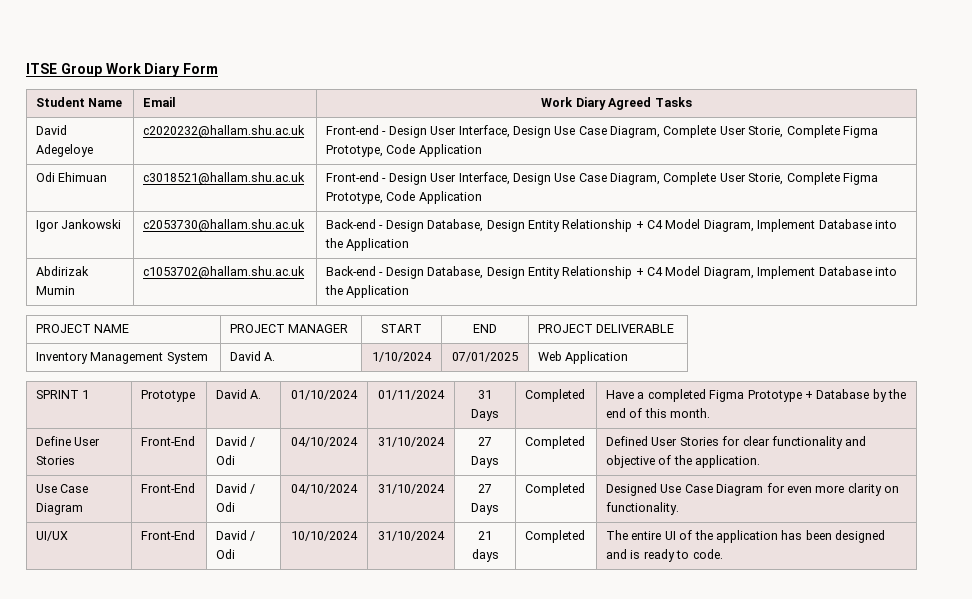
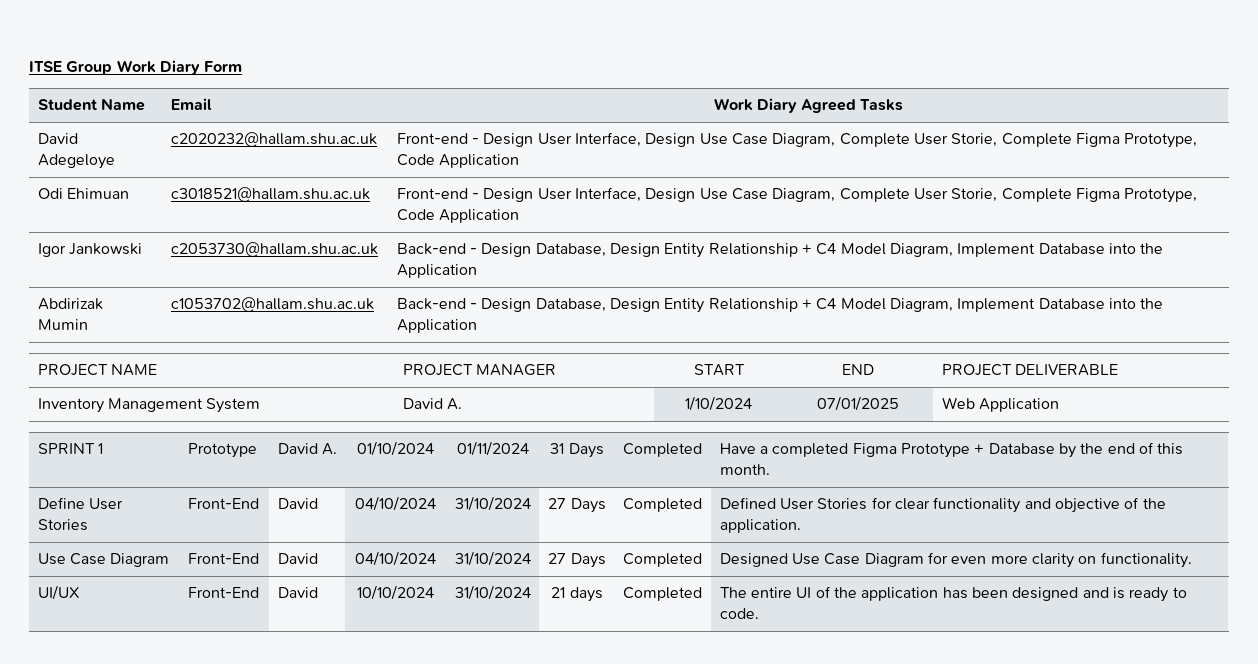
- Define User Stories | Front-End | David / Odi | 04/10/2024 | 31/10/2024 | 27 Days | Completed | Defined User Stories for clear functionality and objective of the application.
+ Define User Stories | Front-End | David | 04/10/2024 | 31/10/2024 | 27 Days | Completed | Defined User Stories for clear functionality and objective of the application.
- Use Case Diagram | Front-End | David / Odi | 04/10/2024 | 31/10/2024 | 27 Days | Completed | Designed Use Case Diagram for even more clarity on functionality.
+ Use Case Diagram | Front-End | David | 04/10/2024 | 31/10/2024 | 27 Days | Completed | Designed Use Case Diagram for even more clarity on functionality.
- UI/UX | Front-End | David / Odi | 10/10/2024 | 31/10/2024 | 21 days | Completed | The entire UI of the application has been designed and is ready to code.
+ UI/UX | Front-End | David | 10/10/2024 | 31/10/2024 | 21 days | Completed | The entire UI of the application has been designed and is ready to code.

